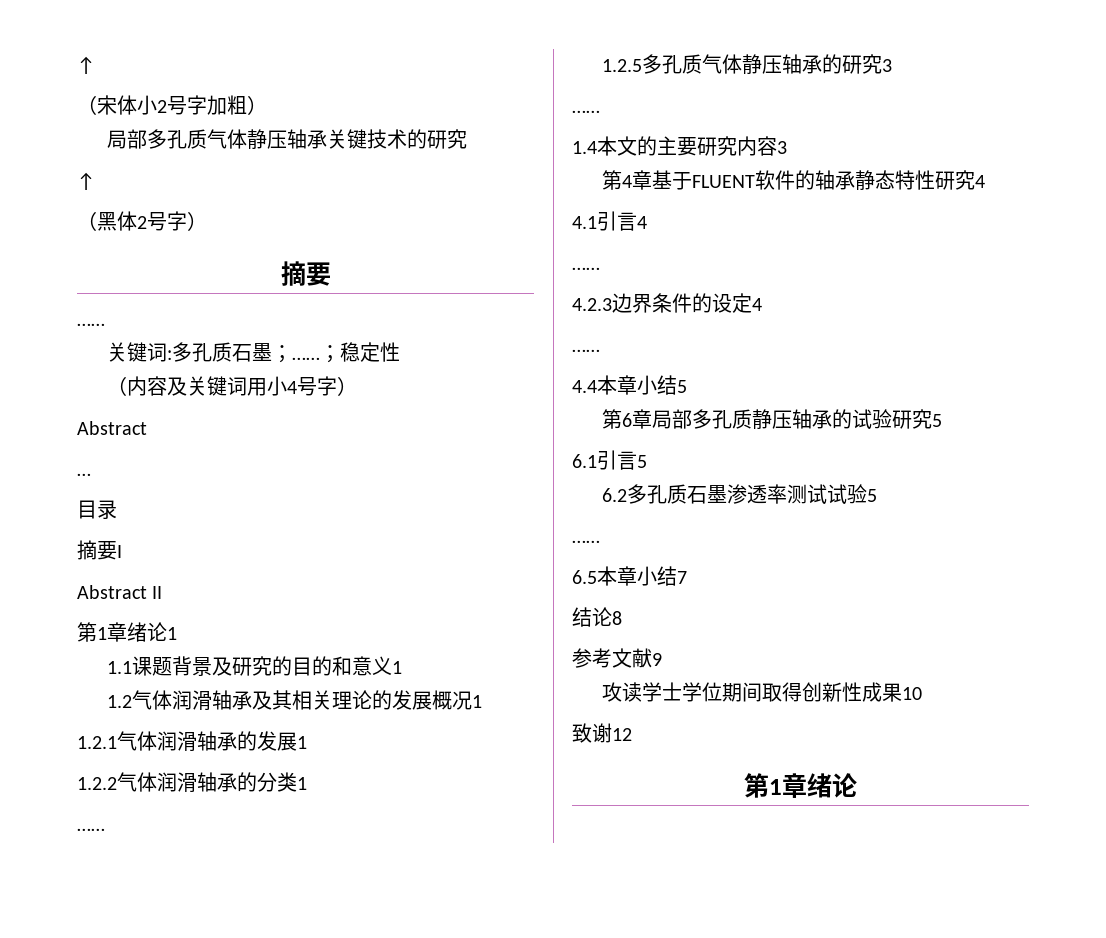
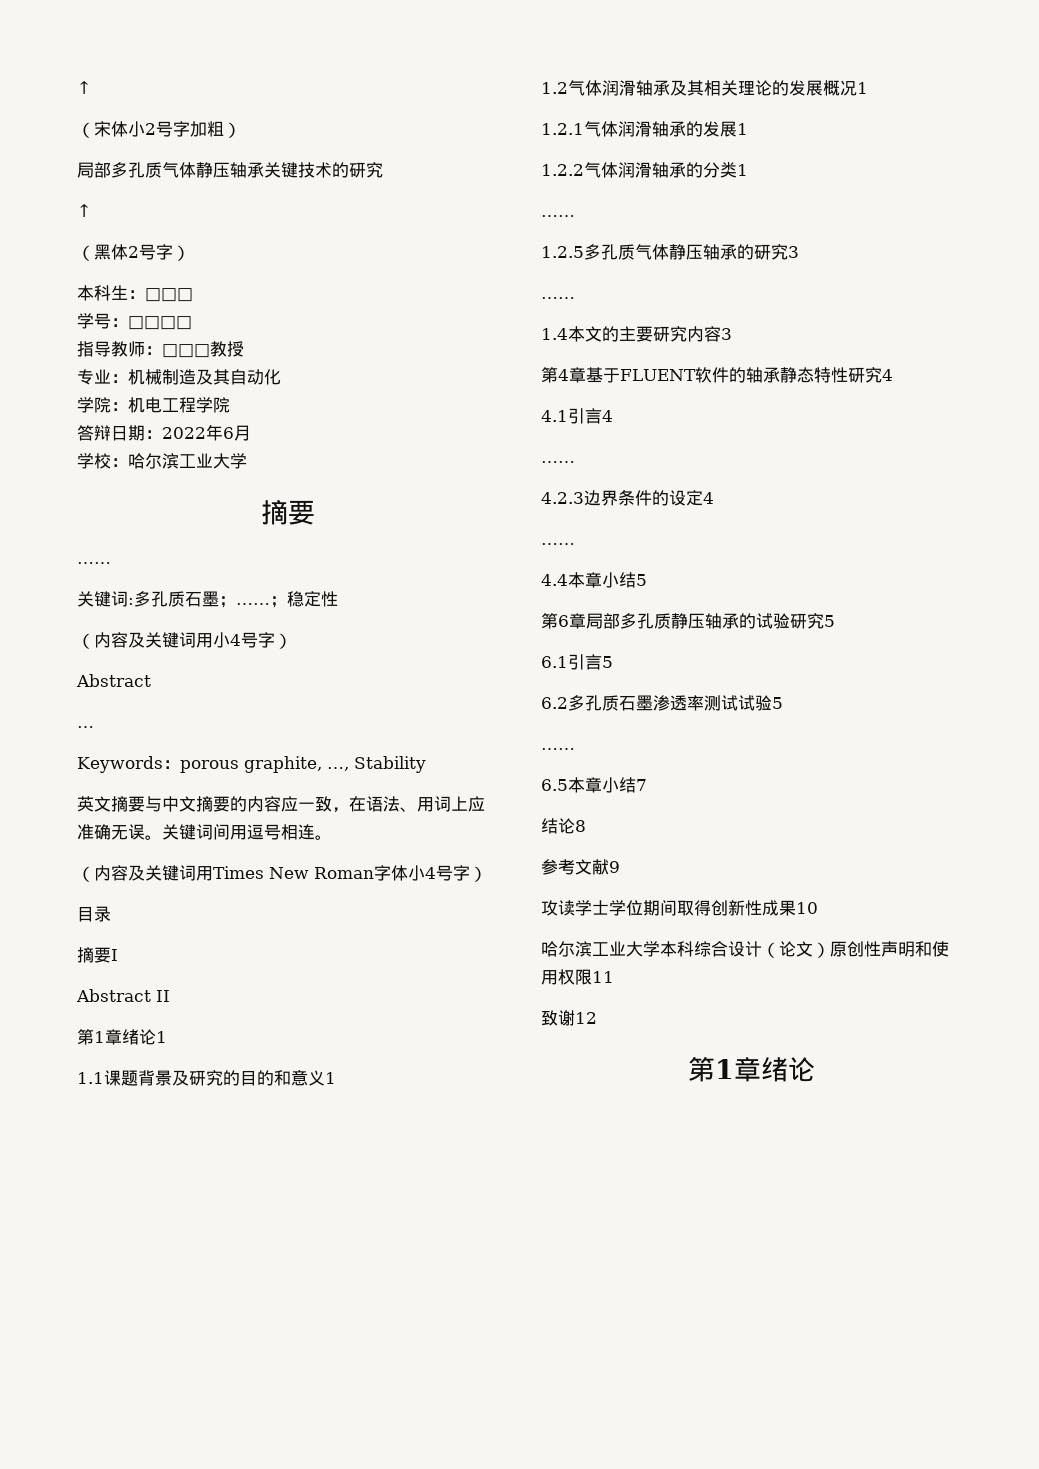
+ 本科生：□□□
+ 学号：□□□□
+ 指导教师：□□□教授
+ 专业：机械制造及其自动化
+ 学院：机电工程学院
+ 答辩日期：2022年6月
+ 学校：哈尔滨工业大学
+ Keywords：porous graphite, …, Stability
+ 英文摘要与中文摘要的内容应一致，在语法、用词上应准确无误。关键词间用逗号相连。
+ （内容及关键词用Times New Roman字体小4号字）
+ 哈尔滨工业大学本科综合设计（论文）原创性声明和使用权限11

